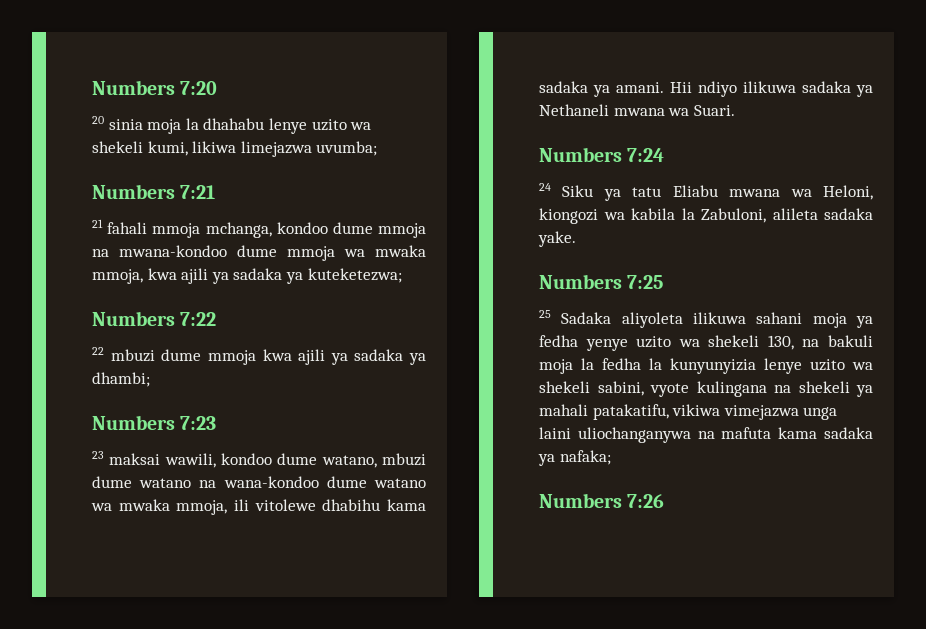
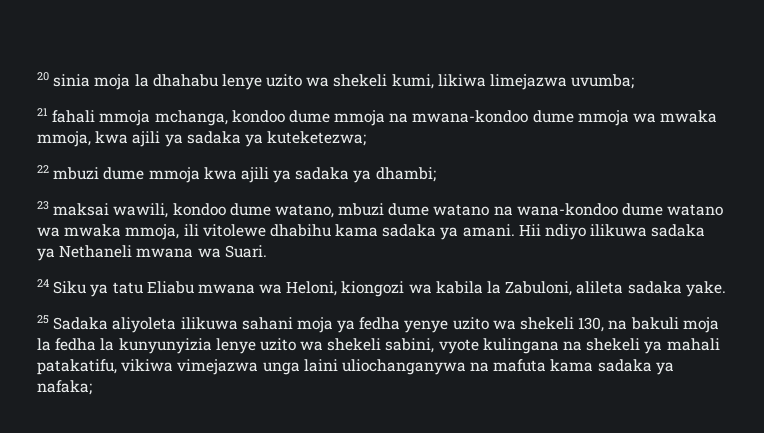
- Numbers 7:20
- Numbers 7:21
- Numbers 7:22
- Numbers 7:23
- Numbers 7:24
- Numbers 7:25
- Numbers 7:26

